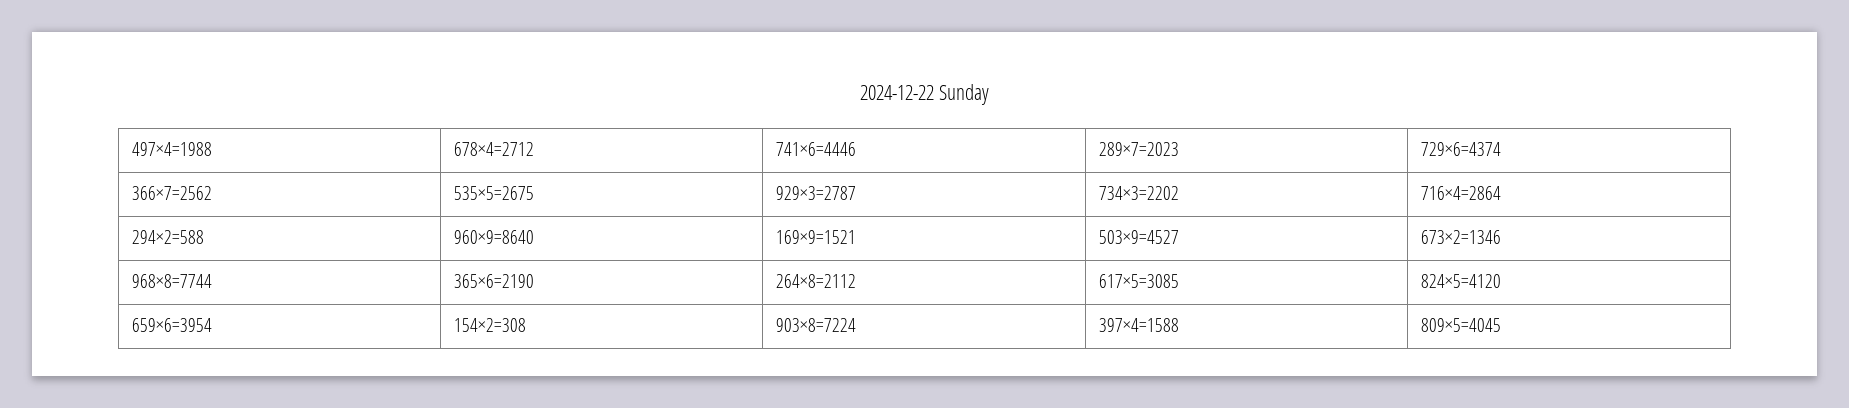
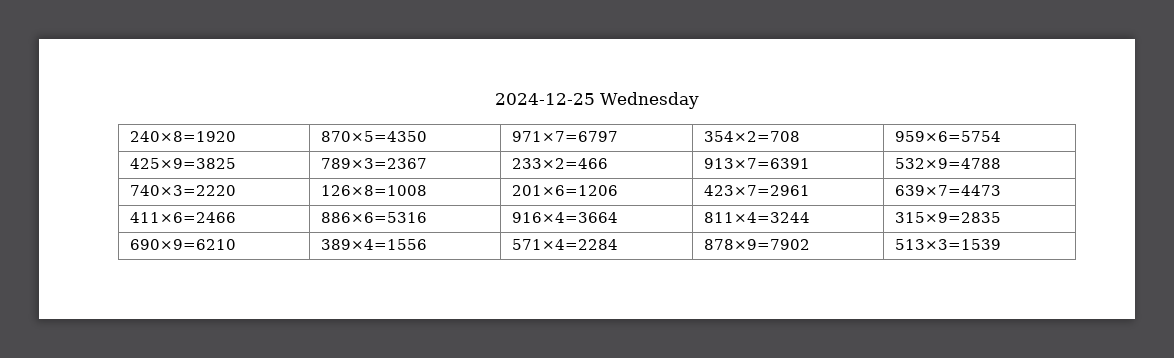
- 2024-12-22 Sunday
- 497×4=1988 | 678×4=2712 | 741×6=4446 | 289×7=2023 | 729×6=4374
- 366×7=2562 | 535×5=2675 | 929×3=2787 | 734×3=2202 | 716×4=2864
- 294×2=588 | 960×9=8640 | 169×9=1521 | 503×9=4527 | 673×2=1346
- 968×8=7744 | 365×6=2190 | 264×8=2112 | 617×5=3085 | 824×5=4120
- 659×6=3954 | 154×2=308 | 903×8=7224 | 397×4=1588 | 809×5=4045
+ 2024-12-25 Wednesday
+ 240×8=1920 | 870×5=4350 | 971×7=6797 | 354×2=708 | 959×6=5754
+ 425×9=3825 | 789×3=2367 | 233×2=466 | 913×7=6391 | 532×9=4788
+ 740×3=2220 | 126×8=1008 | 201×6=1206 | 423×7=2961 | 639×7=4473
+ 411×6=2466 | 886×6=5316 | 916×4=3664 | 811×4=3244 | 315×9=2835
+ 690×9=6210 | 389×4=1556 | 571×4=2284 | 878×9=7902 | 513×3=1539

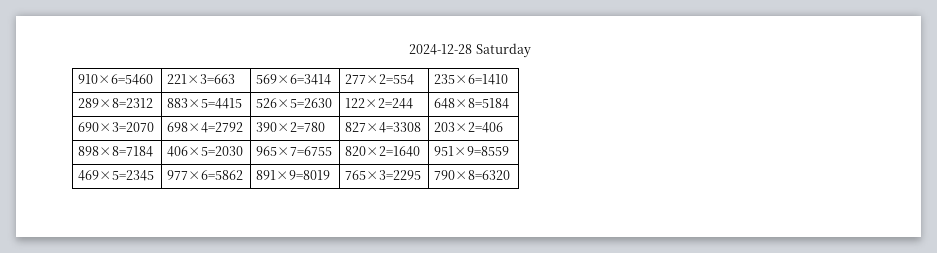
- 2024-12-25 Wednesday
- 240×8=1920 | 870×5=4350 | 971×7=6797 | 354×2=708 | 959×6=5754
- 425×9=3825 | 789×3=2367 | 233×2=466 | 913×7=6391 | 532×9=4788
- 740×3=2220 | 126×8=1008 | 201×6=1206 | 423×7=2961 | 639×7=4473
- 411×6=2466 | 886×6=5316 | 916×4=3664 | 811×4=3244 | 315×9=2835
- 690×9=6210 | 389×4=1556 | 571×4=2284 | 878×9=7902 | 513×3=1539
+ 2024-12-28 Saturday
+ 910×6=5460 | 221×3=663 | 569×6=3414 | 277×2=554 | 235×6=1410
+ 289×8=2312 | 883×5=4415 | 526×5=2630 | 122×2=244 | 648×8=5184
+ 690×3=2070 | 698×4=2792 | 390×2=780 | 827×4=3308 | 203×2=406
+ 898×8=7184 | 406×5=2030 | 965×7=6755 | 820×2=1640 | 951×9=8559
+ 469×5=2345 | 977×6=5862 | 891×9=8019 | 765×3=2295 | 790×8=6320

